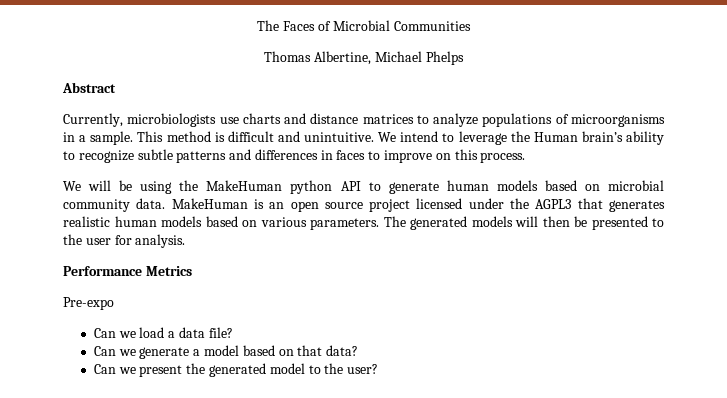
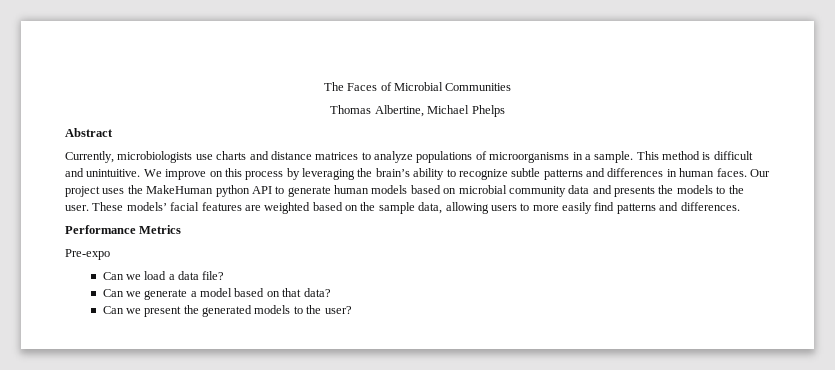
- We intend to leverage the Human brain’s ability to recognize subtle patterns and differences in faces to improve on this process.
- We will be using the MakeHuman python API to generate human models based on microbial community data. MakeHuman is an open source project licensed under the AGPL3 that generates realistic human models based on various parameters. The generated models will then be presented to the user for analysis.
+ We improve on this process by leveraging the brain’s ability to recognize subtle patterns and differences in human faces. Our project uses the MakeHuman python API to generate human models based on microbial community data and presents the models to the user. These models’ facial features are weighted based on the sample data, allowing users to more easily find patterns and differences.
- Can we present the generated model to the user?
+ Can we present the generated models to the user?

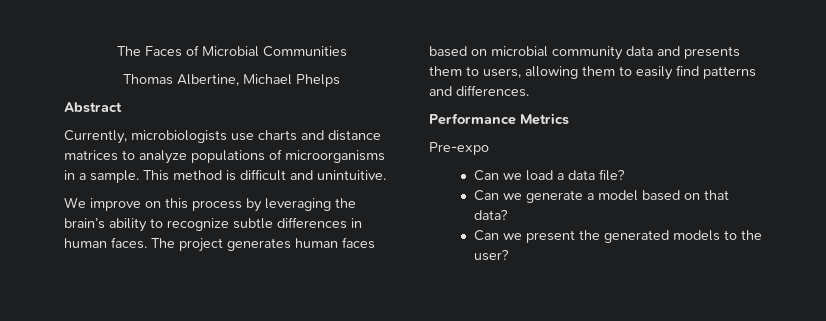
- This method is difficult and unintuitive. We improve on this process by leveraging the brain’s ability to recognize subtle patterns and differences in human faces.
+ This method is difficult and unintuitive.
+ We improve on this process by leveraging the brain’s ability to recognize subtle differences in human faces.
- Our project uses the MakeHuman python API to generate human models based on microbial community data and presents the models to the user. These models’ facial features are weighted based on the sample data, allowing users to more easily find patterns and differences.
+ The project generates human faces based on microbial community data and presents them to users, allowing them to easily find patterns and differences.

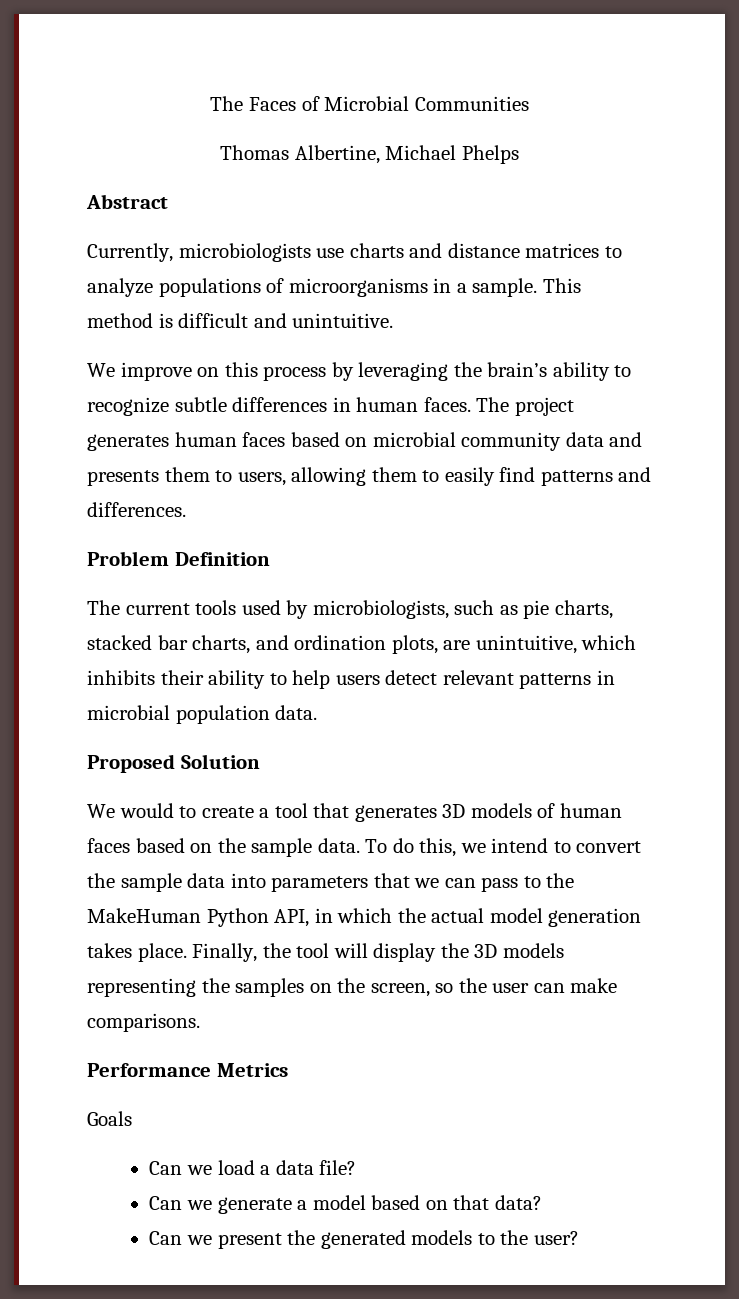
+ Problem Definition
+ The current tools used by microbiologists, such as pie charts, stacked bar charts, and ordination plots, are unintuitive, which inhibits their ability to help users detect relevant patterns in microbial population data.
+ Proposed Solution
+ We would to create a tool that generates 3D models of human faces based on the sample data. To do this, we intend to convert the sample data into parameters that we can pass to the MakeHuman Python API, in which the actual model generation takes place. Finally, the tool will display the 3D models representing the samples on the screen, so the user can make comparisons.
- Pre-expo
+ Goals

